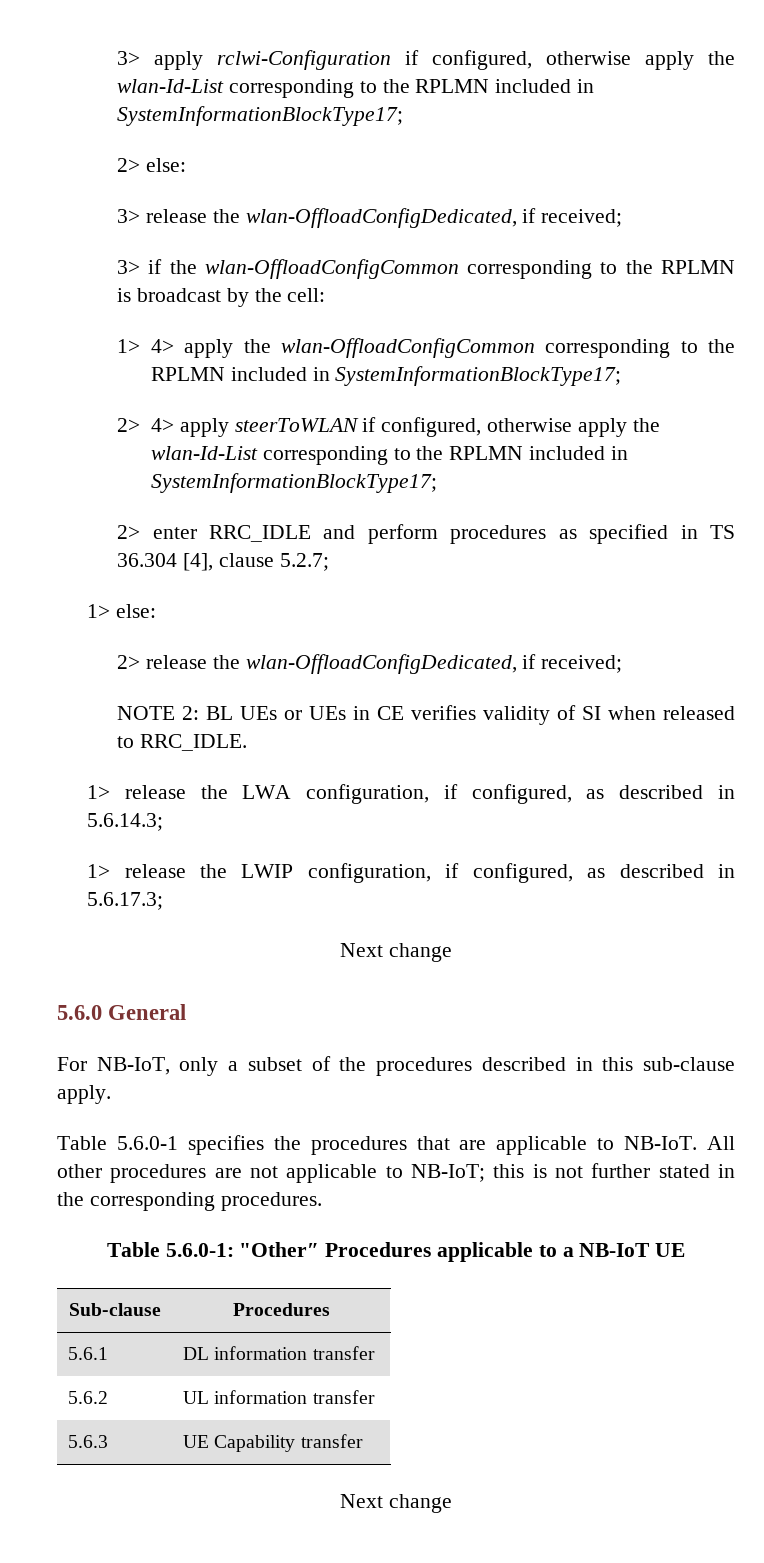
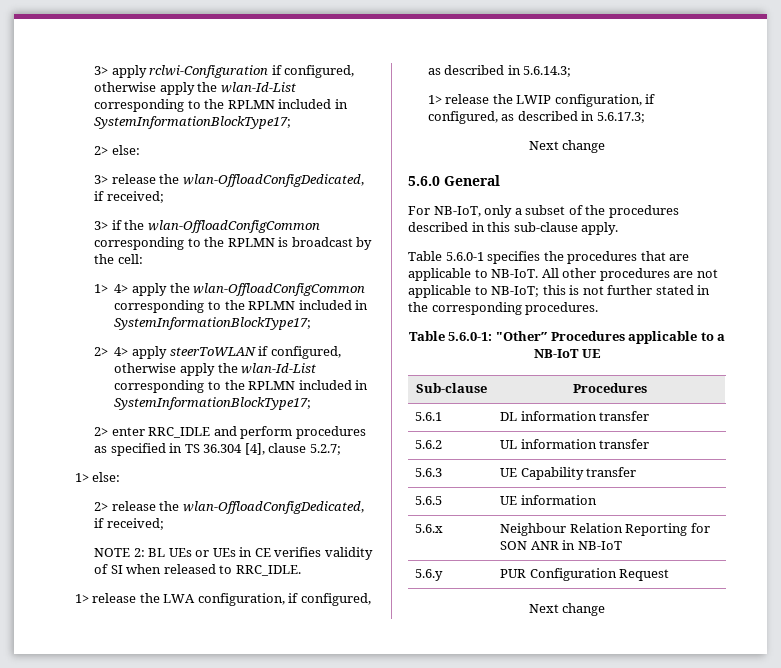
+ 5.6.5 | UE information
+ 5.6.x | Neighbour Relation Reporting for SON ANR in NB-IoT
+ 5.6.y | PUR Configuration Request

